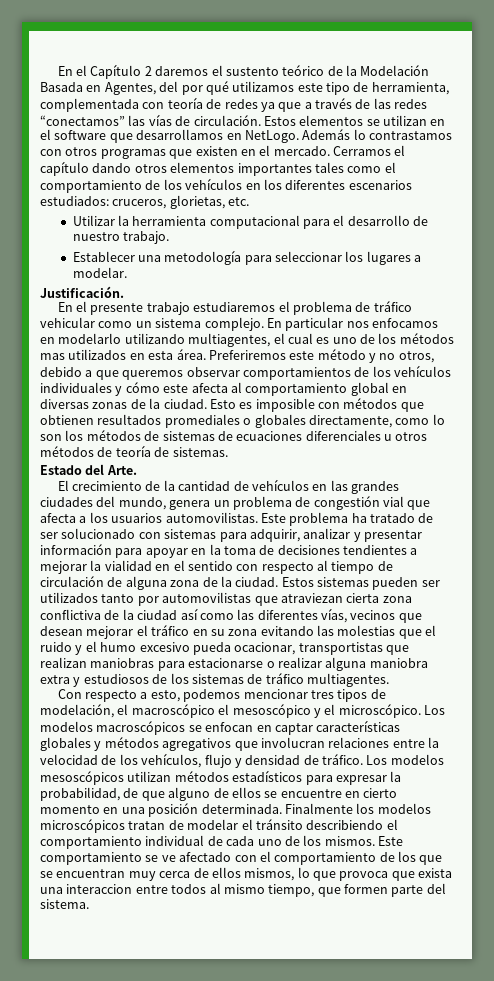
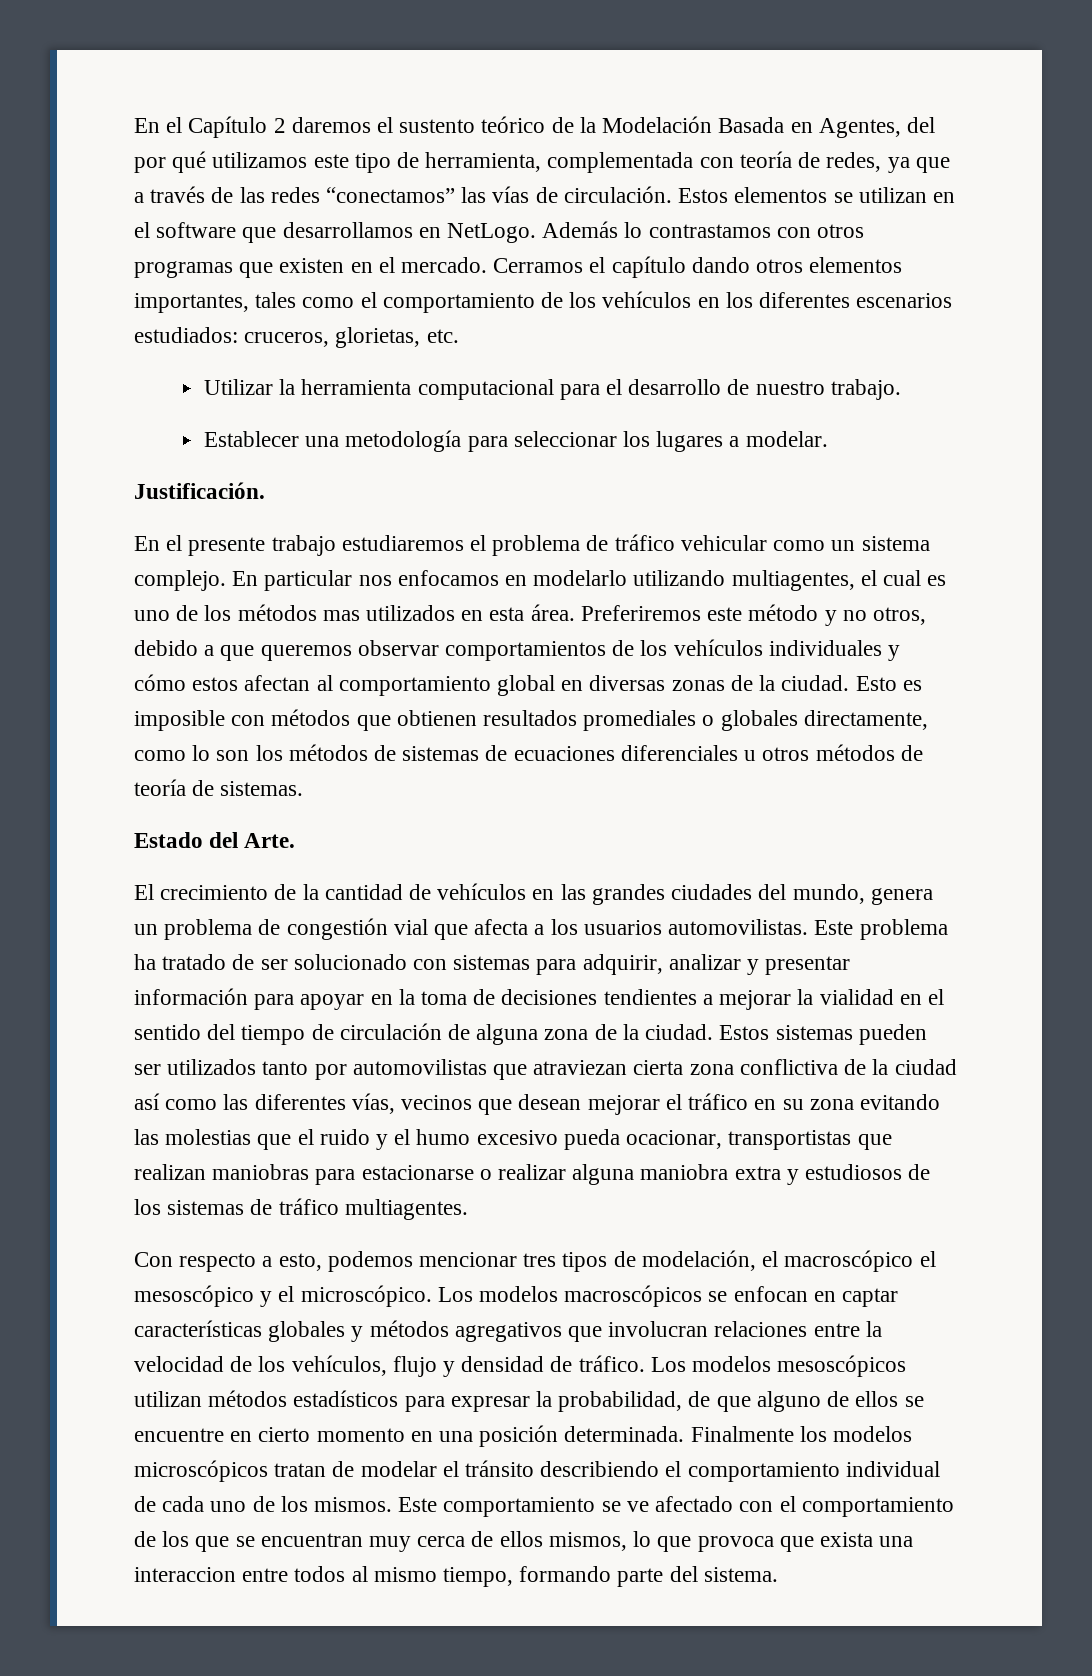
- En el Capítulo 2 daremos el sustento teórico de la Modelación Basada en Agentes, del por qué utilizamos este tipo de herramienta, complementada con teoría de redes ya que a través de las redes “conectamos” las vías de circulación.
+ En el Capítulo 2 daremos el sustento teórico de la Modelación Basada en Agentes, del por qué utilizamos este tipo de herramienta, complementada con teoría de redes, ya que a través de las redes “conectamos” las vías de circulación.
- Cerramos el capítulo dando otros elementos importantes tales como el comportamiento de los vehículos en los diferentes escenarios estudiados: cruceros, glorietas, etc.
+ Cerramos el capítulo dando otros elementos importantes, tales como el comportamiento de los vehículos en los diferentes escenarios estudiados: cruceros, glorietas, etc.
- Preferiremos este método y no otros, debido a que queremos observar comportamientos de los vehículos individuales y cómo este afecta al comportamiento global en diversas zonas de la ciudad.
+ Preferiremos este método y no otros, debido a que queremos observar comportamientos de los vehículos individuales y cómo estos afectan al comportamiento global en diversas zonas de la ciudad.
- Este problema ha tratado de ser solucionado con sistemas para adquirir, analizar y presentar información para apoyar en la toma de decisiones tendientes a mejorar la vialidad en el sentido con respecto al tiempo de circulación de alguna zona de la ciudad.
+ Este problema ha tratado de ser solucionado con sistemas para adquirir, analizar y presentar información para apoyar en la toma de decisiones tendientes a mejorar la vialidad en el sentido del tiempo de circulación de alguna zona de la ciudad.
- Este comportamiento se ve afectado con el comportamiento de los que se encuentran muy cerca de ellos mismos, lo que provoca que exista una interaccion entre todos al mismo tiempo, que formen parte del sistema.
+ Este comportamiento se ve afectado con el comportamiento de los que se encuentran muy cerca de ellos mismos, lo que provoca que exista una interaccion entre todos al mismo tiempo, formando parte del sistema.

